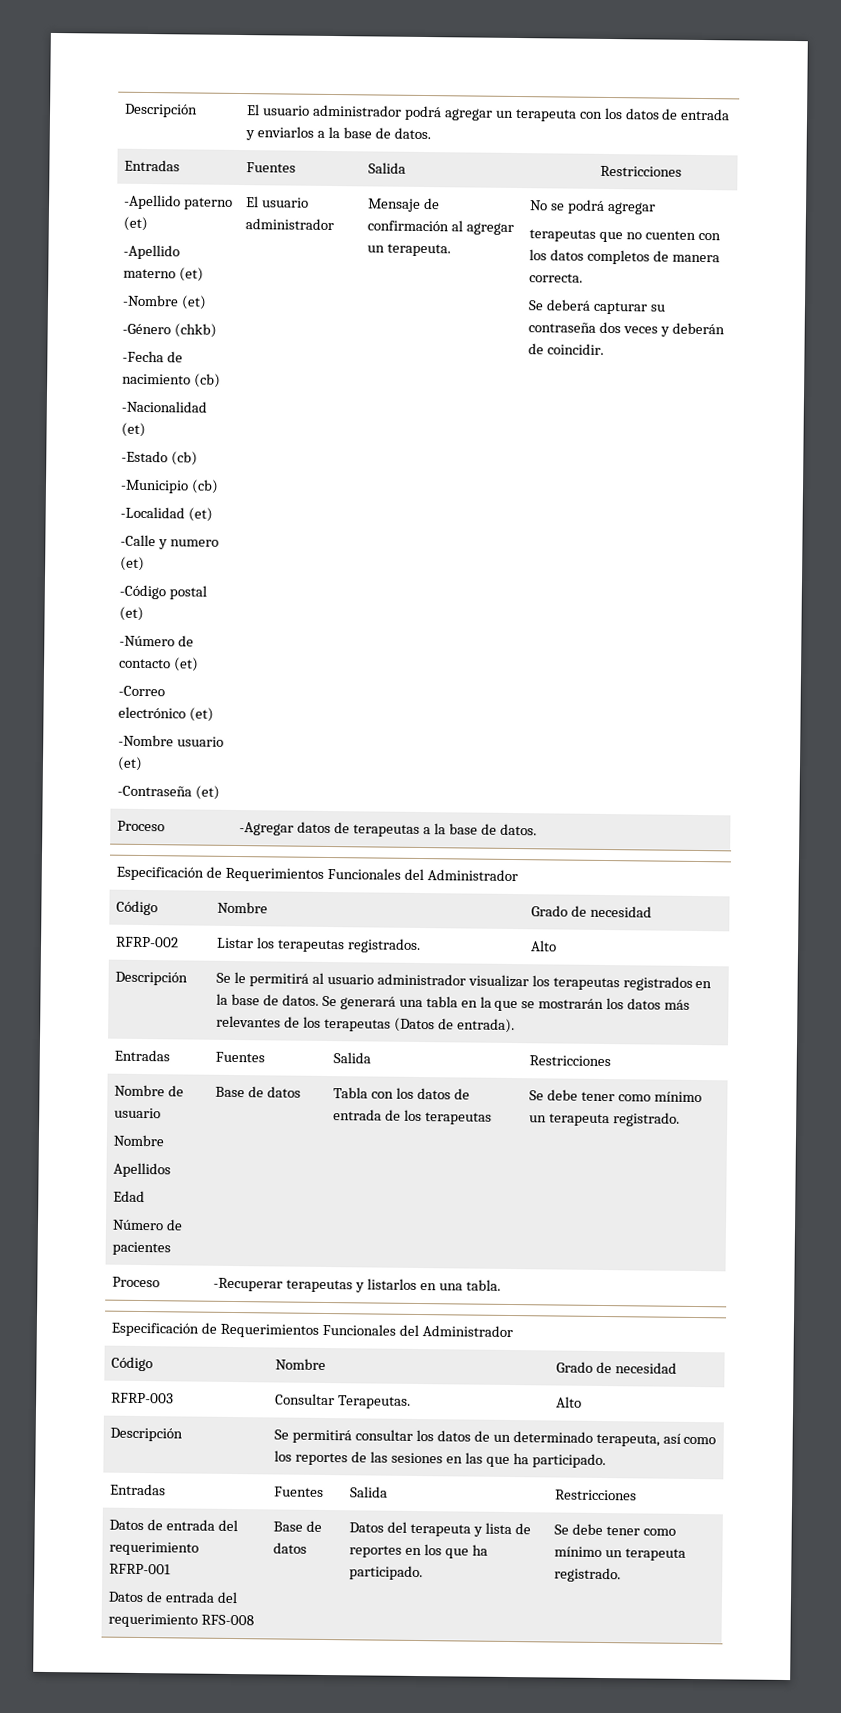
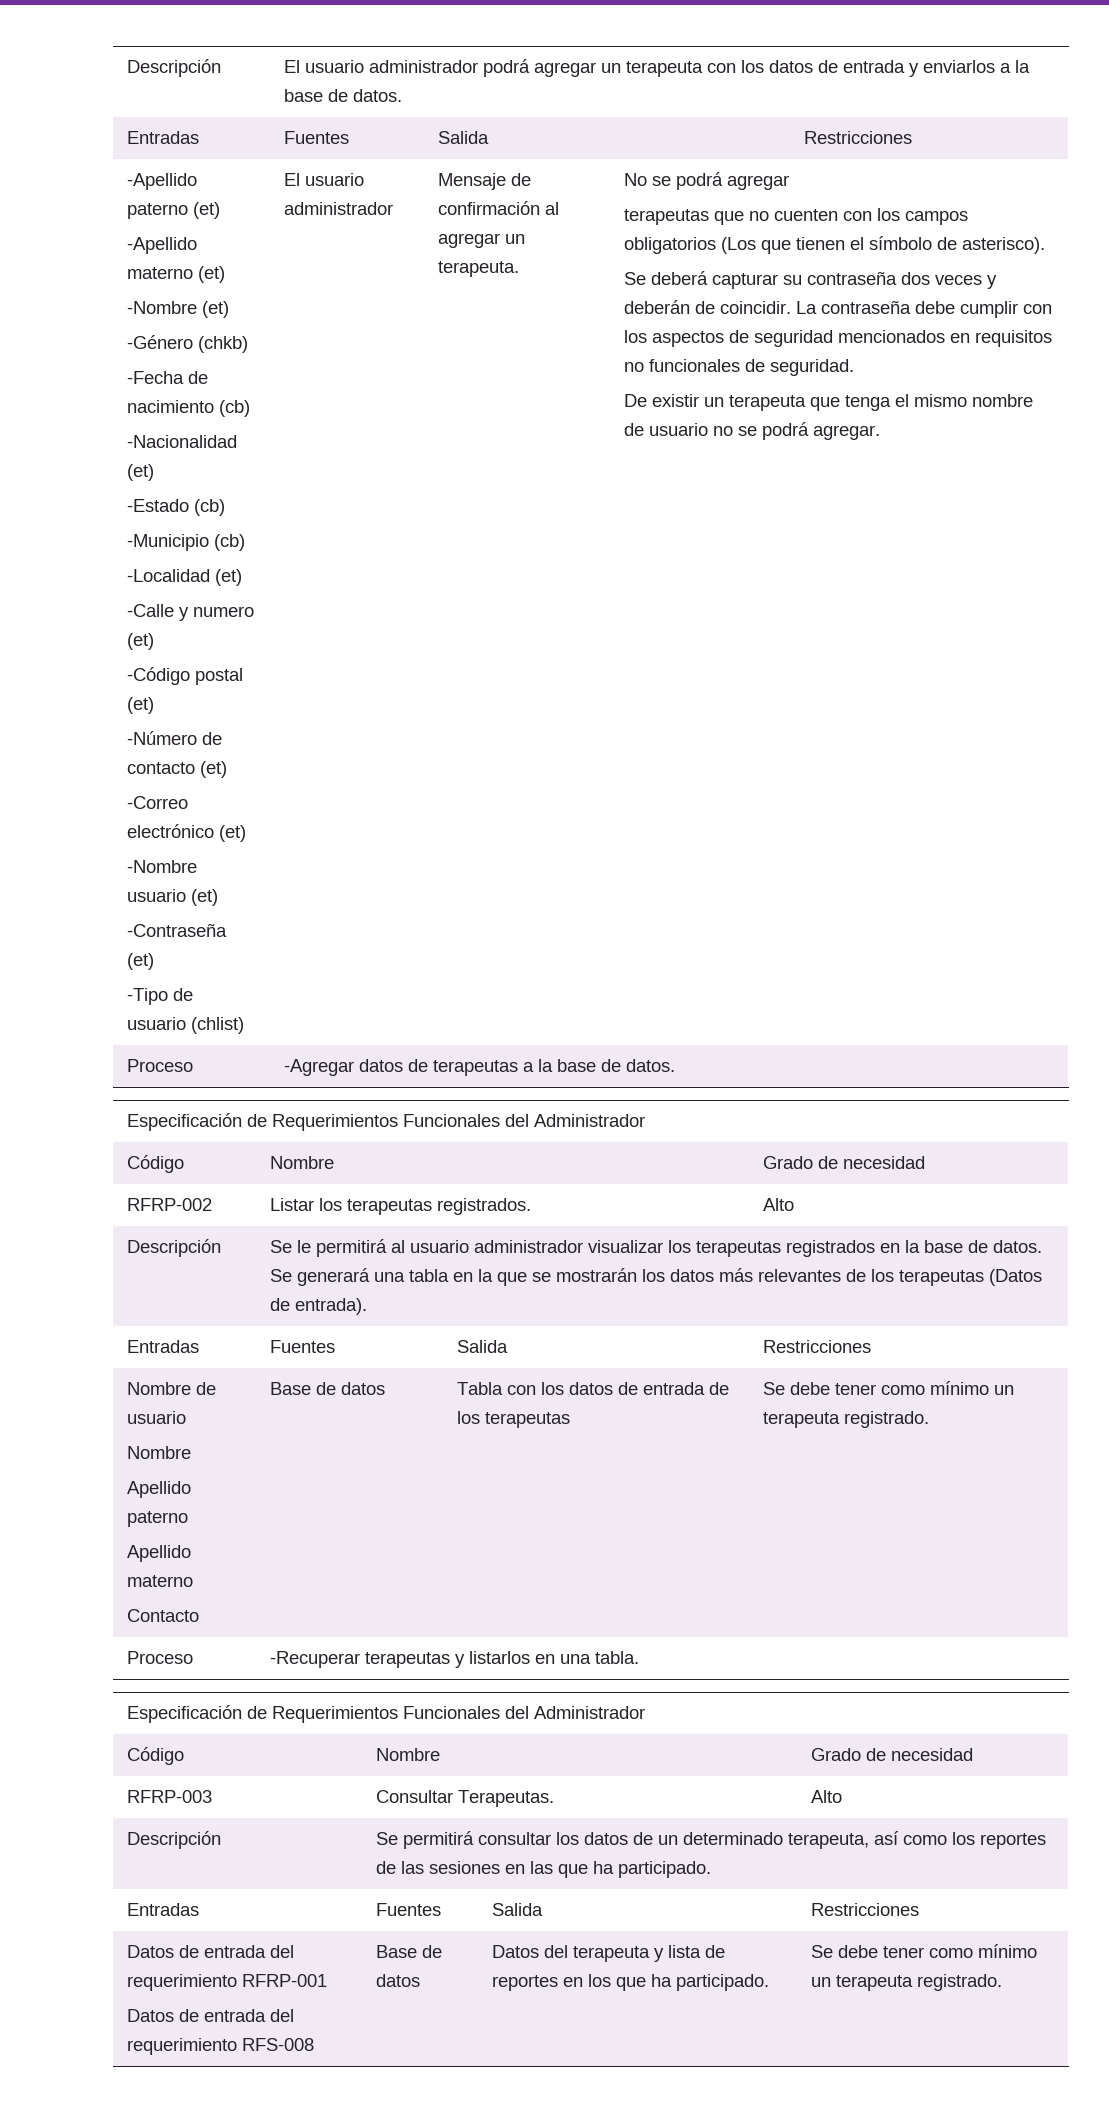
+ -Tipo de usuario (chlist)
- terapeutas que no cuenten con los datos completos de manera correcta.
+ terapeutas que no cuenten con los campos obligatorios (Los que tienen el símbolo de asterisco).
+ La contraseña debe cumplir con los aspectos de seguridad mencionados en requisitos no funcionales de seguridad.
+ De existir un terapeuta que tenga el mismo nombre de usuario no se podrá agregar.
  Nombre de usuario
  Nombre
- Apellidos
- Edad
- Número de pacientes | Base de datos | Tabla con los datos de entrada de los terapeutas | Se debe tener como mínimo un terapeuta registrado.
+ Apellido paterno
+ Apellido materno
+ Contacto | Base de datos | Tabla con los datos de entrada de los terapeutas | Se debe tener como mínimo un terapeuta registrado.

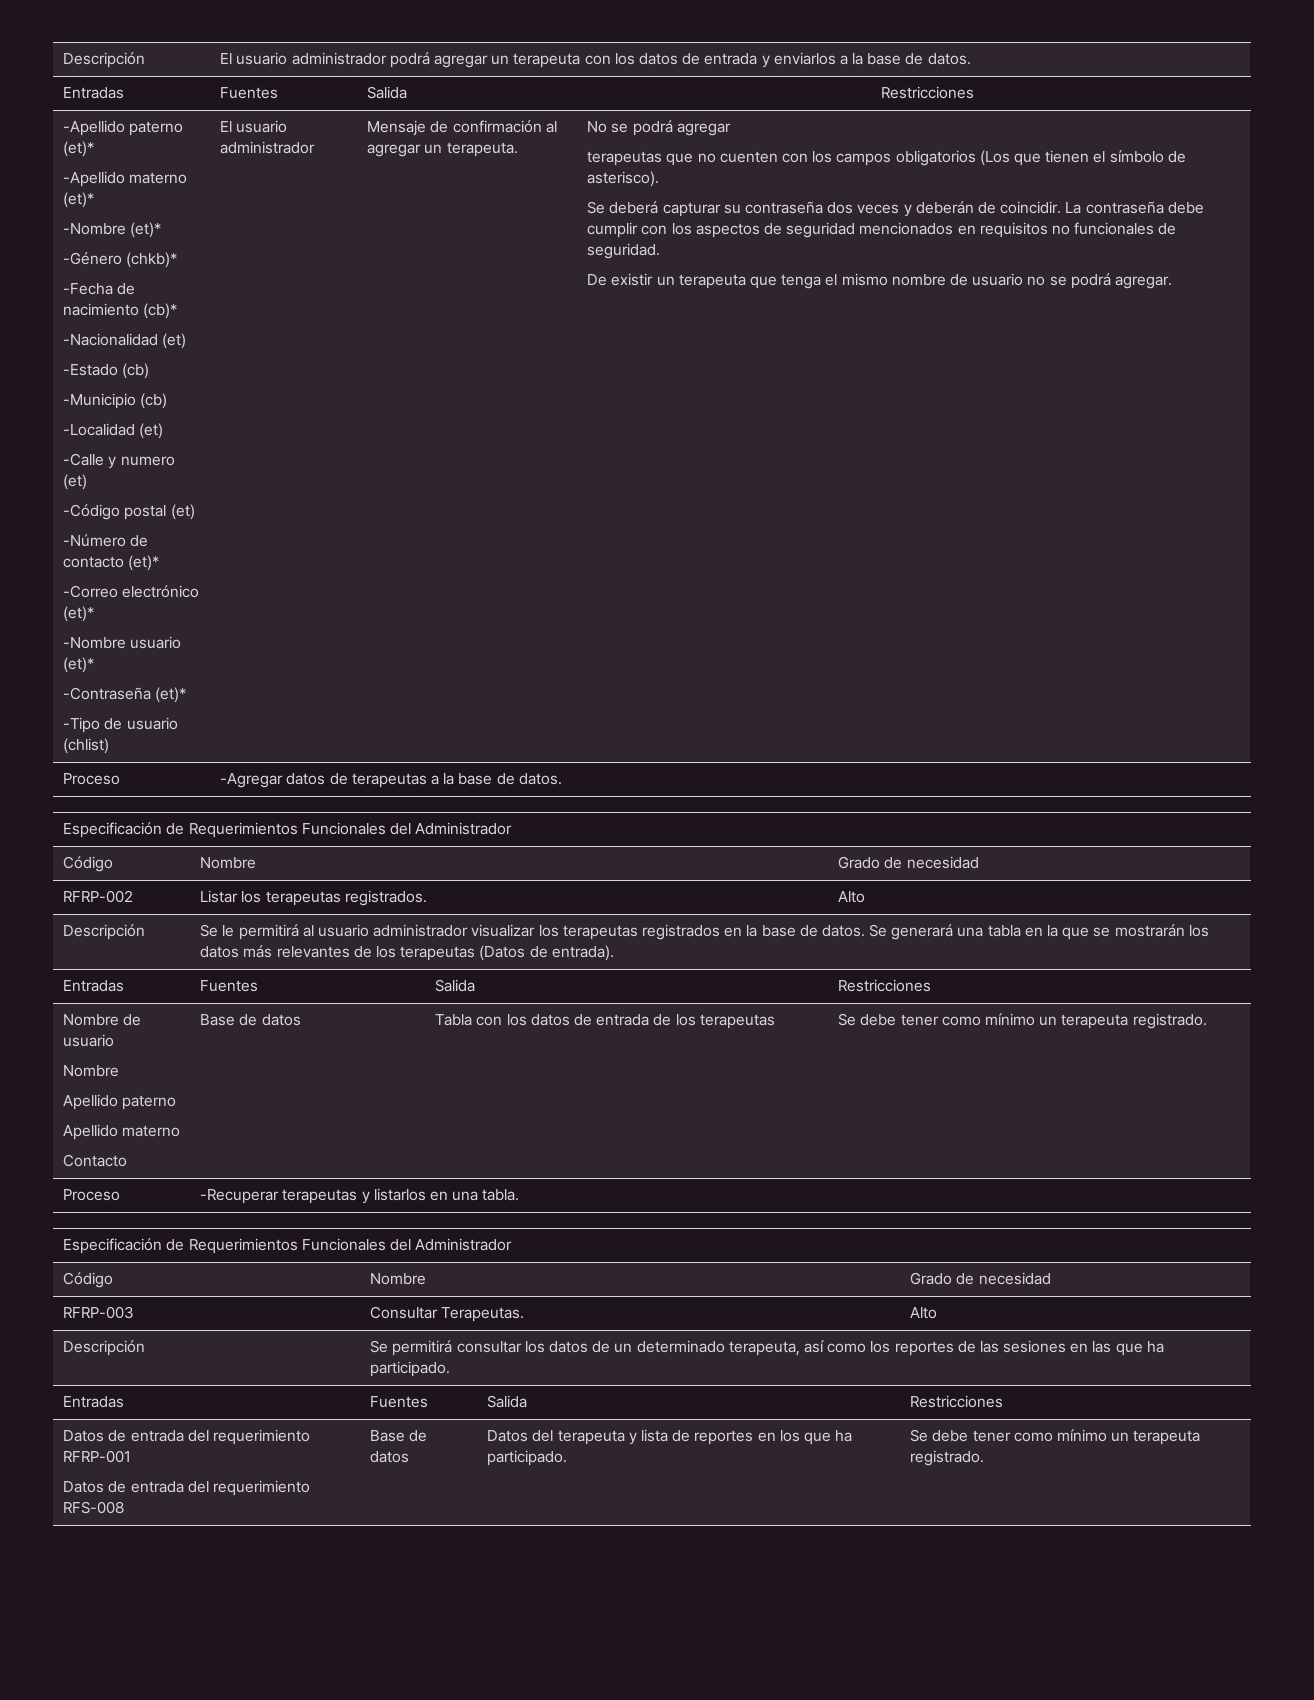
- -Apellido paterno (et)
+ -Apellido paterno (et)*
- -Apellido materno (et)
- -Nombre (et)
+ -Apellido materno (et)*
+ -Nombre (et)*
- -Género (chkb)
+ -Género (chkb)*
- -Fecha de nacimiento (cb)
+ -Fecha de nacimiento (cb)*
- -Número de contacto (et)
+ -Número de contacto (et)*
- -Correo electrónico (et)
+ -Correo electrónico (et)*
- -Nombre usuario (et)
+ -Nombre usuario (et)*
- -Contraseña (et)
+ -Contraseña (et)*

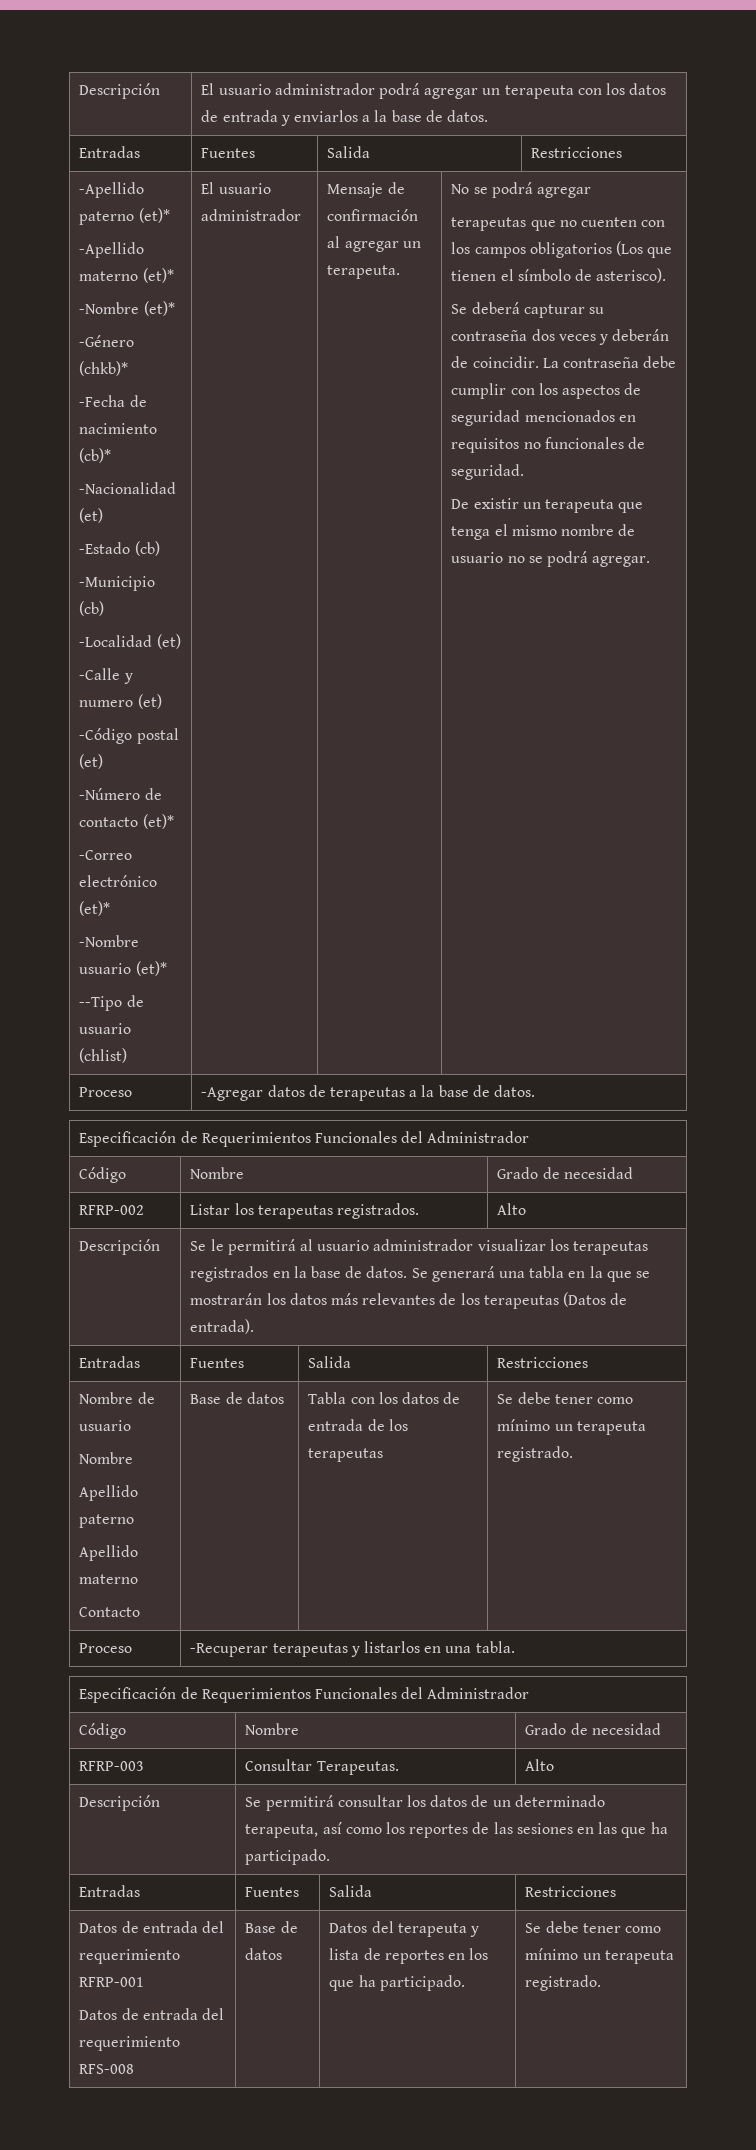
- -Contraseña (et)*
- -Tipo de usuario (chlist)
+ --Tipo de usuario (chlist)

